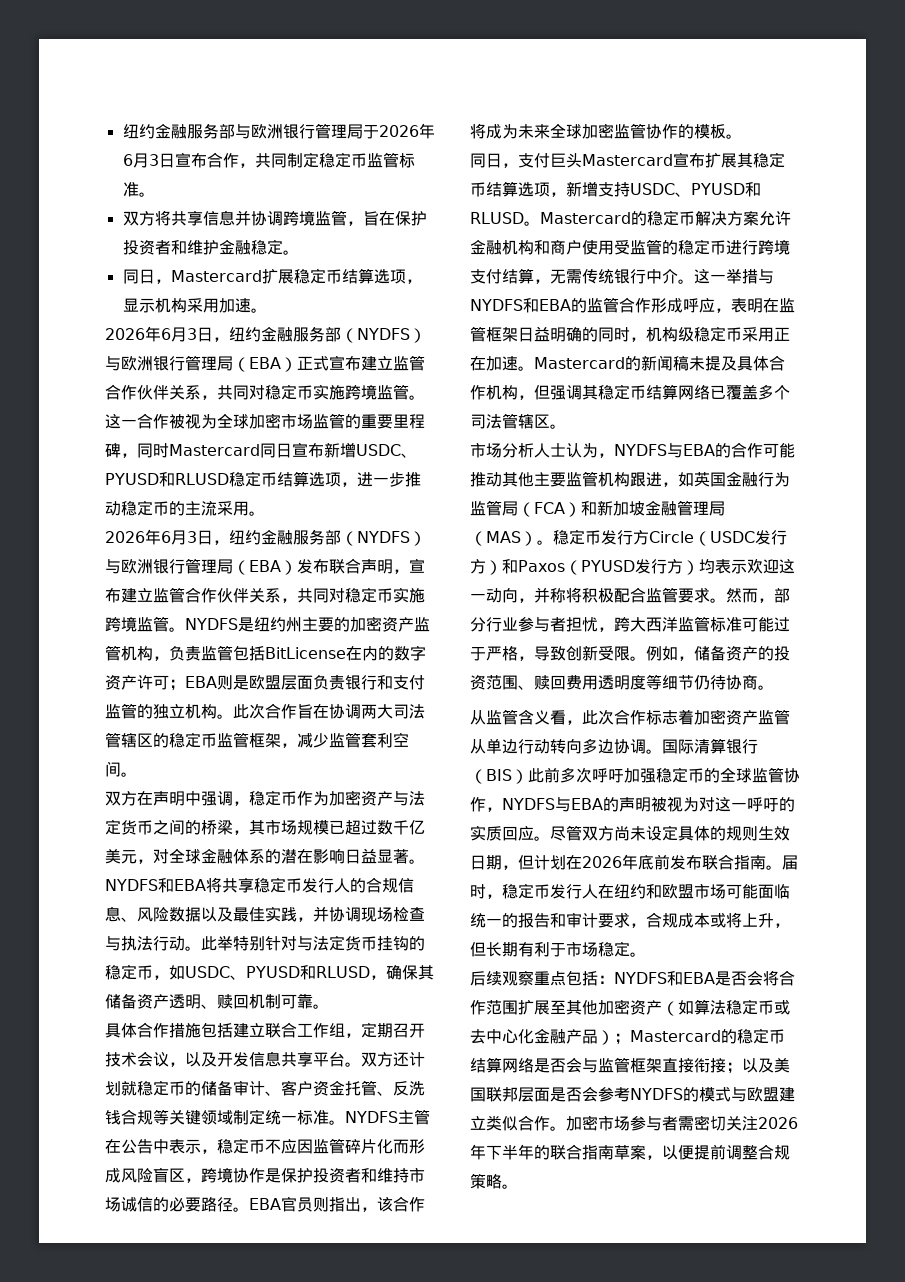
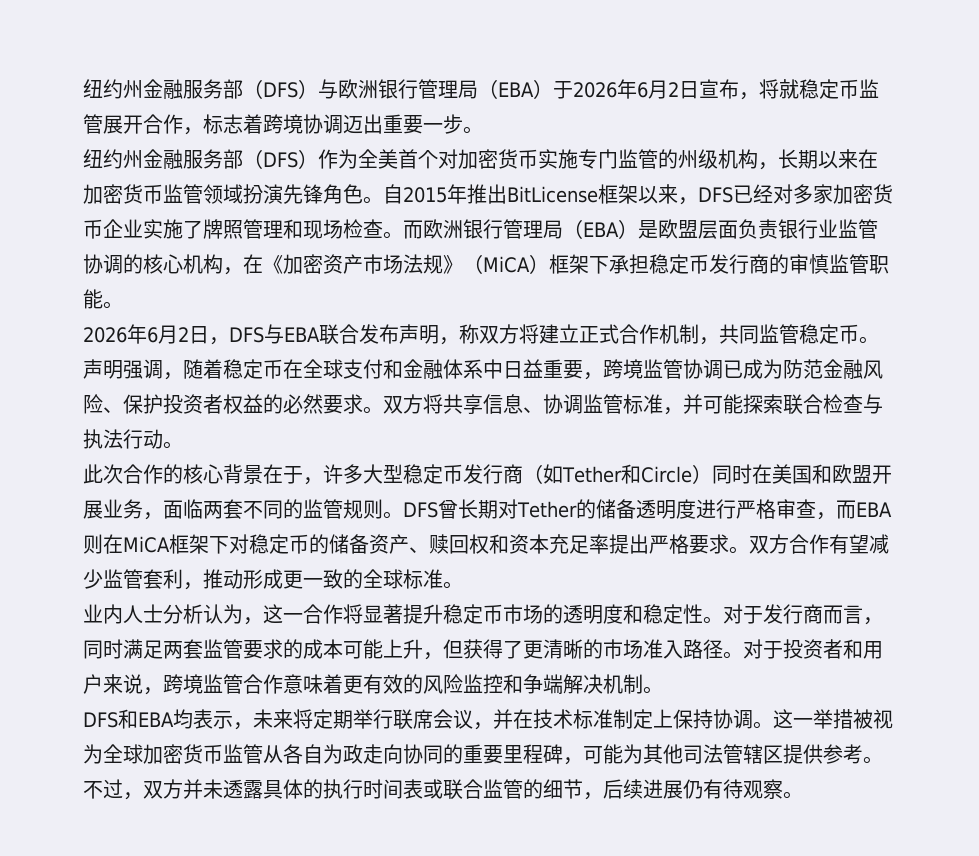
- 纽约金融服务部与欧洲银行管理局于2026年6月3日宣布合作，共同制定稳定币监管标准。
- 双方将共享信息并协调跨境监管，旨在保护投资者和维护金融稳定。
- 同日，Mastercard扩展稳定币结算选项，显示机构采用加速。
- 2026年6月3日，纽约金融服务部（NYDFS）与欧洲银行管理局（EBA）正式宣布建立监管合作伙伴关系，共同对稳定币实施跨境监管。这一合作被视为全球加密市场监管的重要里程碑，同时Mastercard同日宣布新增USDC、PYUSD和RLUSD稳定币结算选项，进一步推动稳定币的主流采用。
- 2026年6月3日，纽约金融服务部（NYDFS）与欧洲银行管理局（EBA）发布联合声明，宣布建立监管合作伙伴关系，共同对稳定币实施跨境监管。NYDFS是纽约州主要的加密资产监管机构，负责监管包括BitLicense在内的数字资产许可；EBA则是欧盟层面负责银行和支付监管的独立机构。此次合作旨在协调两大司法管辖区的稳定币监管框架，减少监管套利空间。
- 双方在声明中强调，稳定币作为加密资产与法定货币之间的桥梁，其市场规模已超过数千亿美元，对全球金融体系的潜在影响日益显著。NYDFS和EBA将共享稳定币发行人的合规信息、风险数据以及最佳实践，并协调现场检查与执法行动。此举特别针对与法定货币挂钩的稳定币，如USDC、PYUSD和RLUSD，确保其储备资产透明、赎回机制可靠。
- 具体合作措施包括建立联合工作组，定期召开技术会议，以及开发信息共享平台。双方还计划就稳定币的储备审计、客户资金托管、反洗钱合规等关键领域制定统一标准。NYDFS主管在公告中表示，稳定币不应因监管碎片化而形成风险盲区，跨境协作是保护投资者和维持市场诚信的必要路径。EBA官员则指出，该合作将成为未来全球加密监管协作的模板。
- 同日，支付巨头Mastercard宣布扩展其稳定币结算选项，新增支持USDC、PYUSD和RLUSD。Mastercard的稳定币解决方案允许金融机构和商户使用受监管的稳定币进行跨境支付结算，无需传统银行中介。这一举措与NYDFS和EBA的监管合作形成呼应，表明在监管框架日益明确的同时，机构级稳定币采用正在加速。Mastercard的新闻稿未提及具体合作机构，但强调其稳定币结算网络已覆盖多个司法管辖区。
- 市场分析人士认为，NYDFS与EBA的合作可能推动其他主要监管机构跟进，如英国金融行为监管局（FCA）和新加坡金融管理局（MAS）。稳定币发行方Circle（USDC发行方）和Paxos（PYUSD发行方）均表示欢迎这一动向，并称将积极配合监管要求。然而，部分行业参与者担忧，跨大西洋监管标准可能过于严格，导致创新受限。例如，储备资产的投资范围、赎回费用透明度等细节仍待协商。
- 从监管含义看，此次合作标志着加密资产监管从单边行动转向多边协调。国际清算银行（BIS）此前多次呼吁加强稳定币的全球监管协作，NYDFS与EBA的声明被视为对这一呼吁的实质回应。尽管双方尚未设定具体的规则生效日期，但计划在2026年底前发布联合指南。届时，稳定币发行人在纽约和欧盟市场可能面临统一的报告和审计要求，合规成本或将上升，但长期有利于市场稳定。
- 后续观察重点包括：NYDFS和EBA是否会将合作范围扩展至其他加密资产（如算法稳定币或去中心化金融产品）；Mastercard的稳定币结算网络是否会与监管框架直接衔接；以及美国联邦层面是否会参考NYDFS的模式与欧盟建立类似合作。加密市场参与者需密切关注2026年下半年的联合指南草案，以便提前调整合规策略。
+ 纽约州金融服务部（DFS）与欧洲银行管理局（EBA）于2026年6月2日宣布，将就稳定币监管展开合作，标志着跨境协调迈出重要一步。
+ 纽约州金融服务部（DFS）作为全美首个对加密货币实施专门监管的州级机构，长期以来在加密货币监管领域扮演先锋角色。自2015年推出BitLicense框架以来，DFS已经对多家加密货币企业实施了牌照管理和现场检查。而欧洲银行管理局（EBA）是欧盟层面负责银行业监管协调的核心机构，在《加密资产市场法规》（MiCA）框架下承担稳定币发行商的审慎监管职能。
+ 2026年6月2日，DFS与EBA联合发布声明，称双方将建立正式合作机制，共同监管稳定币。声明强调，随着稳定币在全球支付和金融体系中日益重要，跨境监管协调已成为防范金融风险、保护投资者权益的必然要求。双方将共享信息、协调监管标准，并可能探索联合检查与执法行动。
+ 此次合作的核心背景在于，许多大型稳定币发行商（如Tether和Circle）同时在美国和欧盟开展业务，面临两套不同的监管规则。DFS曾长期对Tether的储备透明度进行严格审查，而EBA则在MiCA框架下对稳定币的储备资产、赎回权和资本充足率提出严格要求。双方合作有望减少监管套利，推动形成更一致的全球标准。
+ 业内人士分析认为，这一合作将显著提升稳定币市场的透明度和稳定性。对于发行商而言，同时满足两套监管要求的成本可能上升，但获得了更清晰的市场准入路径。对于投资者和用户来说，跨境监管合作意味着更有效的风险监控和争端解决机制。
+ DFS和EBA均表示，未来将定期举行联席会议，并在技术标准制定上保持协调。这一举措被视为全球加密货币监管从各自为政走向协同的重要里程碑，可能为其他司法管辖区提供参考。不过，双方并未透露具体的执行时间表或联合监管的细节，后续进展仍有待观察。

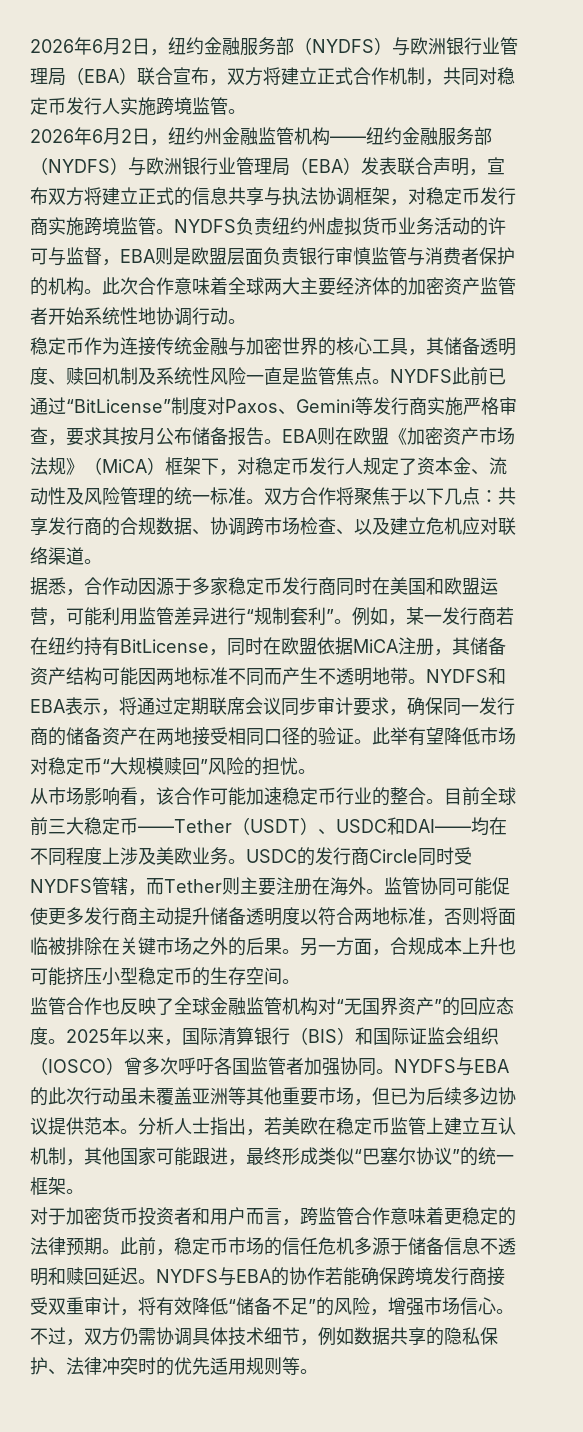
- 纽约州金融服务部（DFS）与欧洲银行管理局（EBA）于2026年6月2日宣布，将就稳定币监管展开合作，标志着跨境协调迈出重要一步。
- 纽约州金融服务部（DFS）作为全美首个对加密货币实施专门监管的州级机构，长期以来在加密货币监管领域扮演先锋角色。自2015年推出BitLicense框架以来，DFS已经对多家加密货币企业实施了牌照管理和现场检查。而欧洲银行管理局（EBA）是欧盟层面负责银行业监管协调的核心机构，在《加密资产市场法规》（MiCA）框架下承担稳定币发行商的审慎监管职能。
- 2026年6月2日，DFS与EBA联合发布声明，称双方将建立正式合作机制，共同监管稳定币。声明强调，随着稳定币在全球支付和金融体系中日益重要，跨境监管协调已成为防范金融风险、保护投资者权益的必然要求。双方将共享信息、协调监管标准，并可能探索联合检查与执法行动。
- 此次合作的核心背景在于，许多大型稳定币发行商（如Tether和Circle）同时在美国和欧盟开展业务，面临两套不同的监管规则。DFS曾长期对Tether的储备透明度进行严格审查，而EBA则在MiCA框架下对稳定币的储备资产、赎回权和资本充足率提出严格要求。双方合作有望减少监管套利，推动形成更一致的全球标准。
- 业内人士分析认为，这一合作将显著提升稳定币市场的透明度和稳定性。对于发行商而言，同时满足两套监管要求的成本可能上升，但获得了更清晰的市场准入路径。对于投资者和用户来说，跨境监管合作意味着更有效的风险监控和争端解决机制。
- DFS和EBA均表示，未来将定期举行联席会议，并在技术标准制定上保持协调。这一举措被视为全球加密货币监管从各自为政走向协同的重要里程碑，可能为其他司法管辖区提供参考。不过，双方并未透露具体的执行时间表或联合监管的细节，后续进展仍有待观察。
+ 2026年6月2日，纽约金融服务部（NYDFS）与欧洲银行业管理局（EBA）联合宣布，双方将建立正式合作机制，共同对稳定币发行人实施跨境监管。
+ 2026年6月2日，纽约州金融监管机构——纽约金融服务部（NYDFS）与欧洲银行业管理局（EBA）发表联合声明，宣布双方将建立正式的信息共享与执法协调框架，对稳定币发行商实施跨境监管。NYDFS负责纽约州虚拟货币业务活动的许可与监督，EBA则是欧盟层面负责银行审慎监管与消费者保护的机构。此次合作意味着全球两大主要经济体的加密资产监管者开始系统性地协调行动。
+ 稳定币作为连接传统金融与加密世界的核心工具，其储备透明度、赎回机制及系统性风险一直是监管焦点。NYDFS此前已通过“BitLicense”制度对Paxos、Gemini等发行商实施严格审查，要求其按月公布储备报告。EBA则在欧盟《加密资产市场法规》（MiCA）框架下，对稳定币发行人规定了资本金、流动性及风险管理的统一标准。双方合作将聚焦于以下几点：共享发行商的合规数据、协调跨市场检查、以及建立危机应对联络渠道。
+ 据悉，合作动因源于多家稳定币发行商同时在美国和欧盟运营，可能利用监管差异进行“规制套利”。例如，某一发行商若在纽约持有BitLicense，同时在欧盟依据MiCA注册，其储备资产结构可能因两地标准不同而产生不透明地带。NYDFS和EBA表示，将通过定期联席会议同步审计要求，确保同一发行商的储备资产在两地接受相同口径的验证。此举有望降低市场对稳定币“大规模赎回”风险的担忧。
+ 从市场影响看，该合作可能加速稳定币行业的整合。目前全球前三大稳定币——Tether（USDT）、USDC和DAI——均在不同程度上涉及美欧业务。USDC的发行商Circle同时受NYDFS管辖，而Tether则主要注册在海外。监管协同可能促使更多发行商主动提升储备透明度以符合两地标准，否则将面临被排除在关键市场之外的后果。另一方面，合规成本上升也可能挤压小型稳定币的生存空间。
+ 监管合作也反映了全球金融监管机构对“无国界资产”的回应态度。2025年以来，国际清算银行（BIS）和国际证监会组织（IOSCO）曾多次呼吁各国监管者加强协同。NYDFS与EBA的此次行动虽未覆盖亚洲等其他重要市场，但已为后续多边协议提供范本。分析人士指出，若美欧在稳定币监管上建立互认机制，其他国家可能跟进，最终形成类似“巴塞尔协议”的统一框架。
+ 对于加密货币投资者和用户而言，跨监管合作意味着更稳定的法律预期。此前，稳定币市场的信任危机多源于储备信息不透明和赎回延迟。NYDFS与EBA的协作若能确保跨境发行商接受双重审计，将有效降低“储备不足”的风险，增强市场信心。不过，双方仍需协调具体技术细节，例如数据共享的隐私保护、法律冲突时的优先适用规则等。

